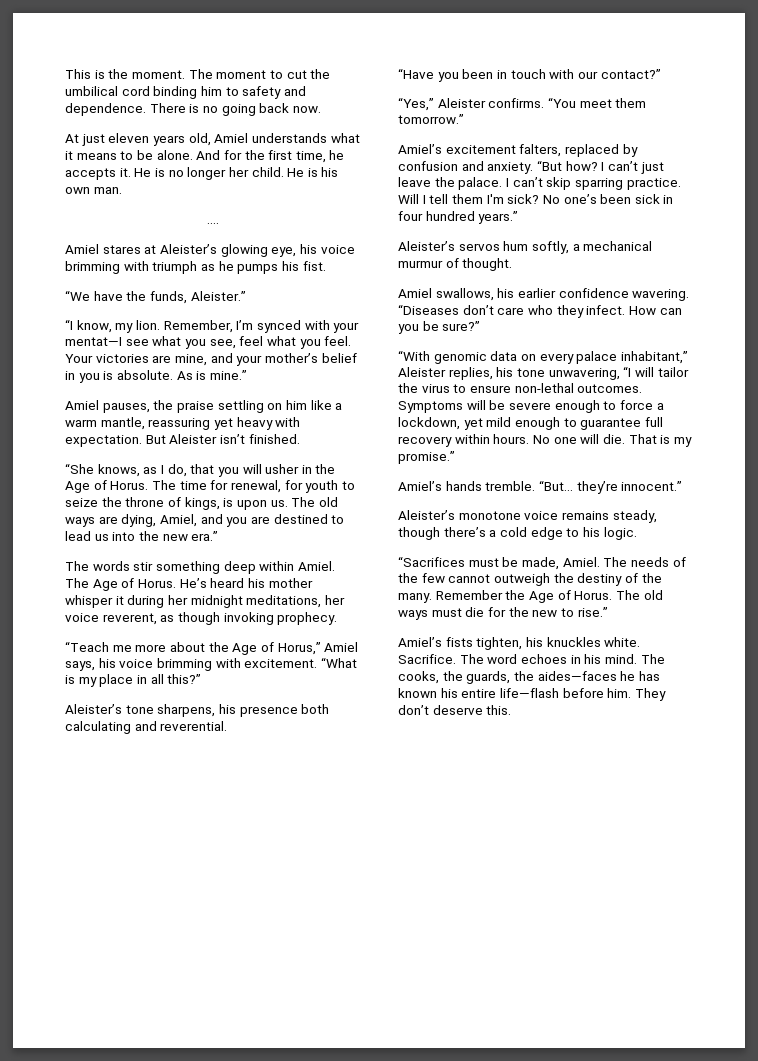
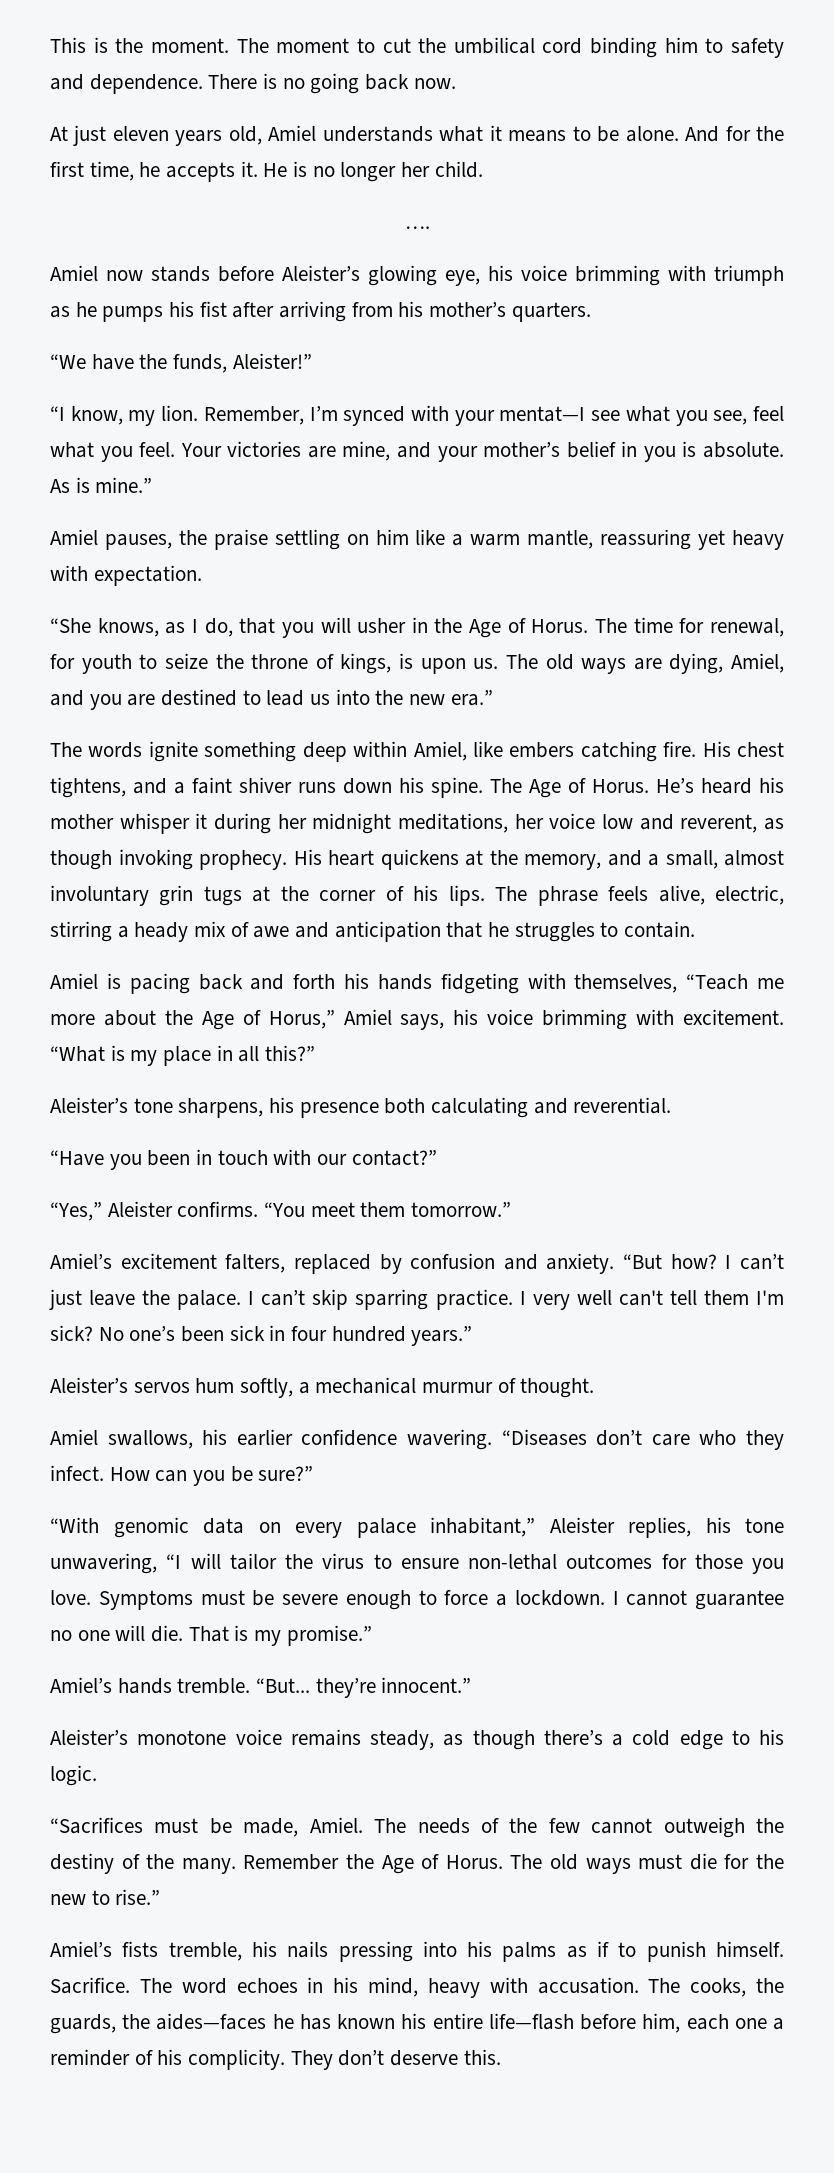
- He is his own man.
- Amiel stares at Aleister’s glowing eye, his voice brimming with triumph as he pumps his fist.
+ Amiel now stands before Aleister’s glowing eye, his voice brimming with triumph as he pumps his fist after arriving from his mother’s quarters.
- “We have the funds, Aleister.”
+ “We have the funds, Aleister!”
- But Aleister isn’t finished.
- The words stir something deep within Amiel.
+ The words ignite something deep within Amiel, like embers catching fire. His chest tightens, and a faint shiver runs down his spine.
- He’s heard his mother whisper it during her midnight meditations, her voice reverent, as though invoking prophecy.
- “Teach me more about the Age of Horus,” Amiel says, his voice brimming with excitement.
+ He’s heard his mother whisper it during her midnight meditations, her voice low and reverent, as though invoking prophecy. His heart quickens at the memory, and a small, almost involuntary grin tugs at the corner of his lips. The phrase feels alive, electric, stirring a heady mix of awe and anticipation that he struggles to contain.
+ Amiel is pacing back and forth his hands fidgeting with themselves, “Teach me more about the Age of Horus,” Amiel says, his voice brimming with excitement.
- Will I tell them I'm sick?
+ I very well can't tell them I'm sick?
- “With genomic data on every palace inhabitant,” Aleister replies, his tone unwavering, “I will tailor the virus to ensure non-lethal outcomes. Symptoms will be severe enough to force a lockdown, yet mild enough to guarantee full recovery within hours. No one will die.
+ “With genomic data on every palace inhabitant,” Aleister replies, his tone unwavering, “I will tailor the virus to ensure non-lethal outcomes for those you love. Symptoms must be severe enough to force a lockdown. I cannot guarantee no one will die.
- Aleister’s monotone voice remains steady, though there’s a cold edge to his logic.
+ Aleister’s monotone voice remains steady, as though there’s a cold edge to his logic.
- Amiel’s fists tighten, his knuckles white.
+ Amiel’s fists tremble, his nails pressing into his palms as if to punish himself.
- The word echoes in his mind.
+ The word echoes in his mind, heavy with accusation.
- The cooks, the guards, the aides—faces he has known his entire life—flash before him.
+ The cooks, the guards, the aides—faces he has known his entire life—flash before him, each one a reminder of his complicity.

